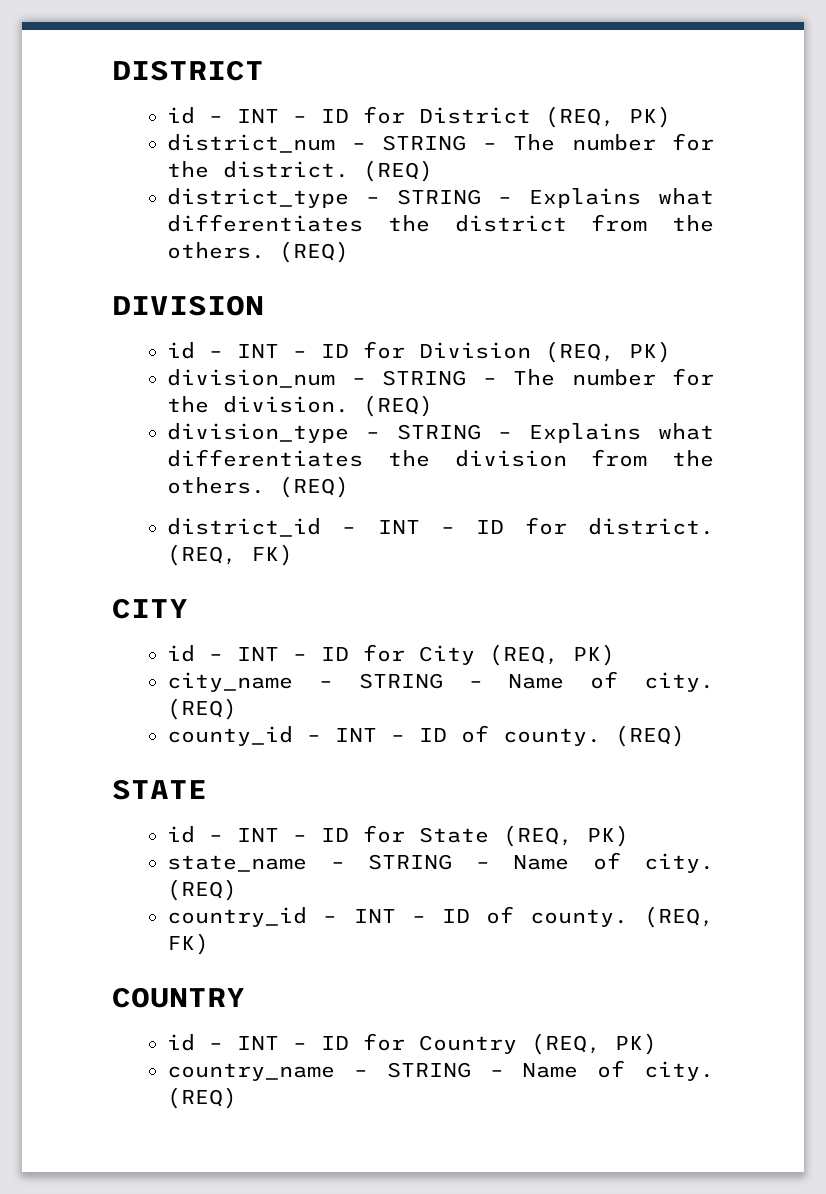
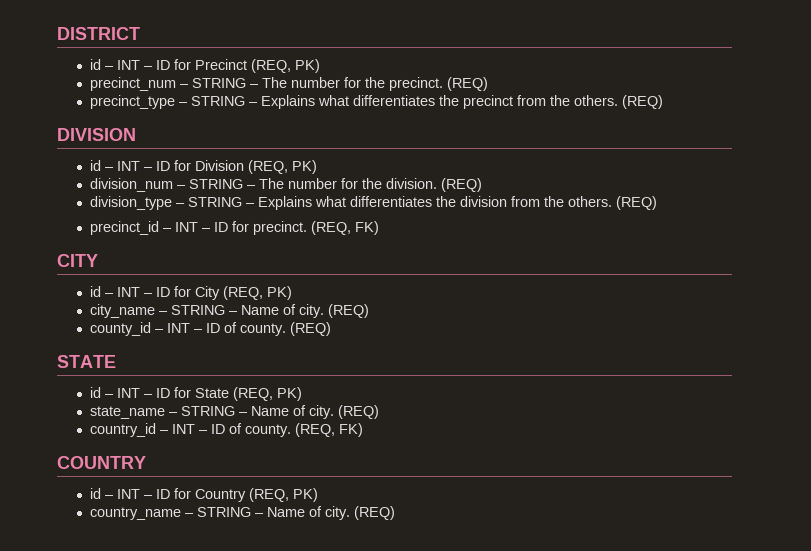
- id – INT – ID for District (REQ, PK)
- district_num – STRING – The number for the district. (REQ)
- district_type – STRING – Explains what differentiates the district from the others.
+ id – INT – ID for Precinct (REQ, PK)
+ precinct_num – STRING – The number for the precinct. (REQ)
+ precinct_type – STRING – Explains what differentiates the precinct from the others.
- district_id – INT – ID for district.
+ precinct_id – INT – ID for precinct.

